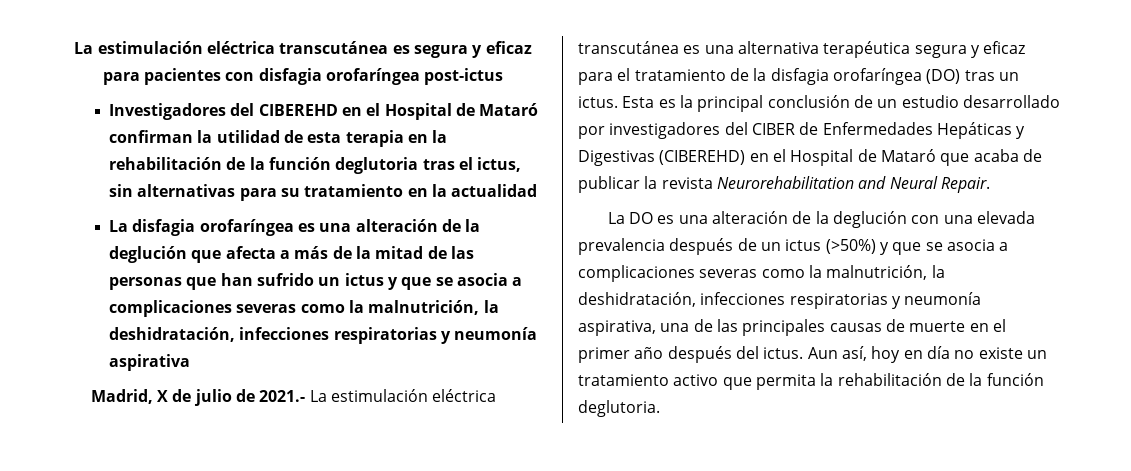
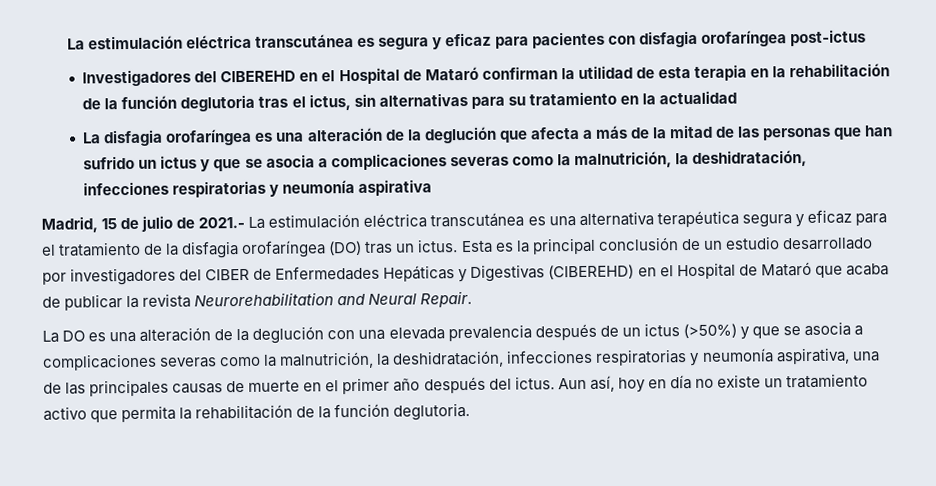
- Madrid, X de julio de 2021.- La estimulación eléctrica transcutánea es una alternativa terapéutica segura y eficaz para el tratamiento de la disfagia orofaríngea (DO) tras un ictus.
+ Madrid, 15 de julio de 2021.- La estimulación eléctrica transcutánea es una alternativa terapéutica segura y eficaz para el tratamiento de la disfagia orofaríngea (DO) tras un ictus.

